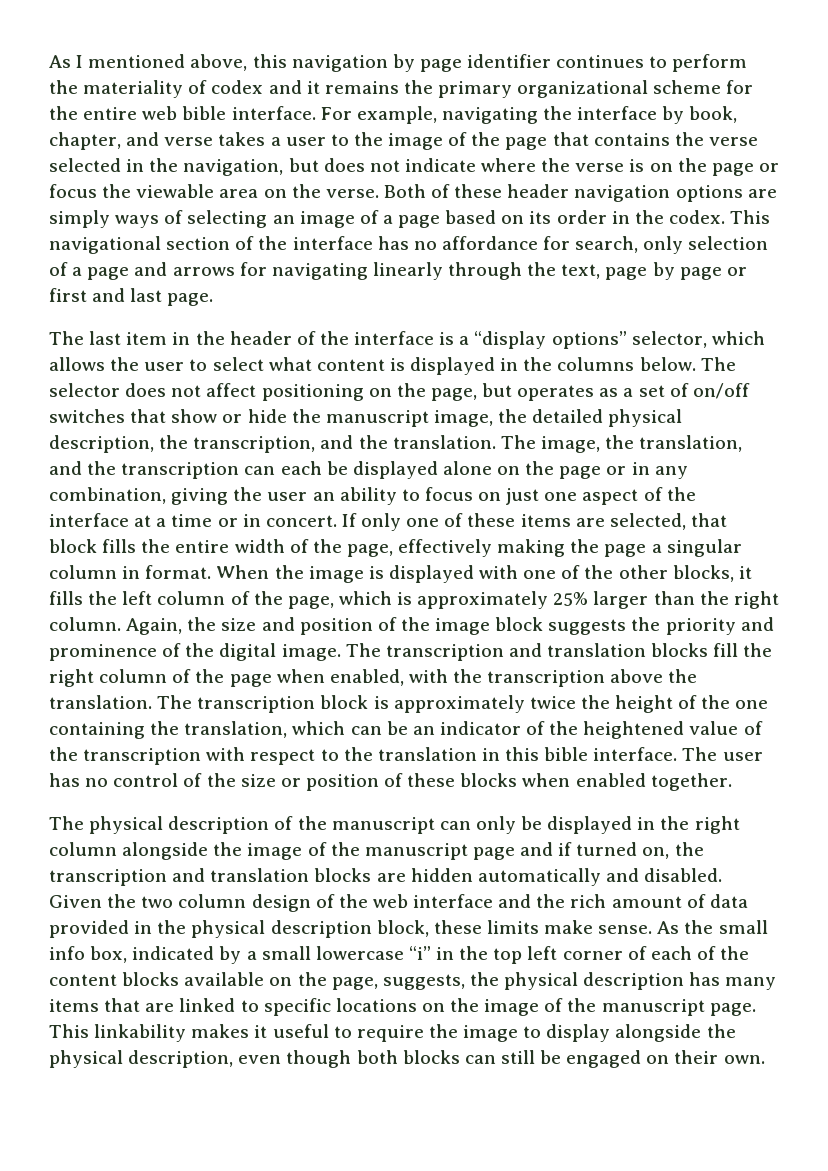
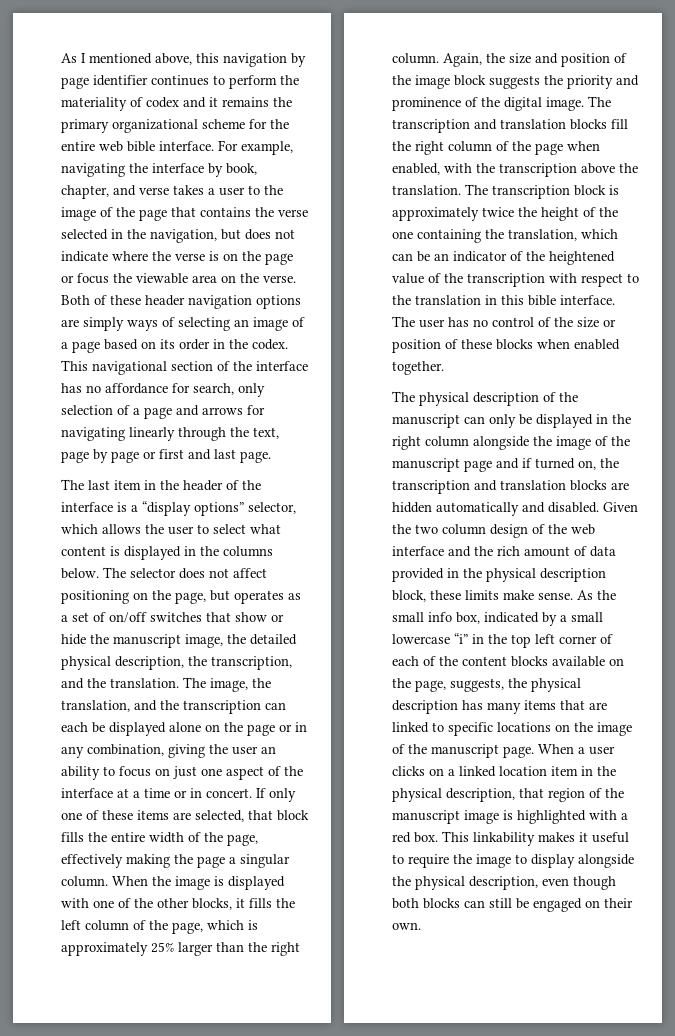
- If only one of these items are selected, that block fills the entire width of the page, effectively making the page a singular column in format.
+ If only one of these items are selected, that block fills the entire width of the page, effectively making the page a singular column.
+ When a user clicks on a linked location item in the physical description, that region of the manuscript image is highlighted with a red box.

